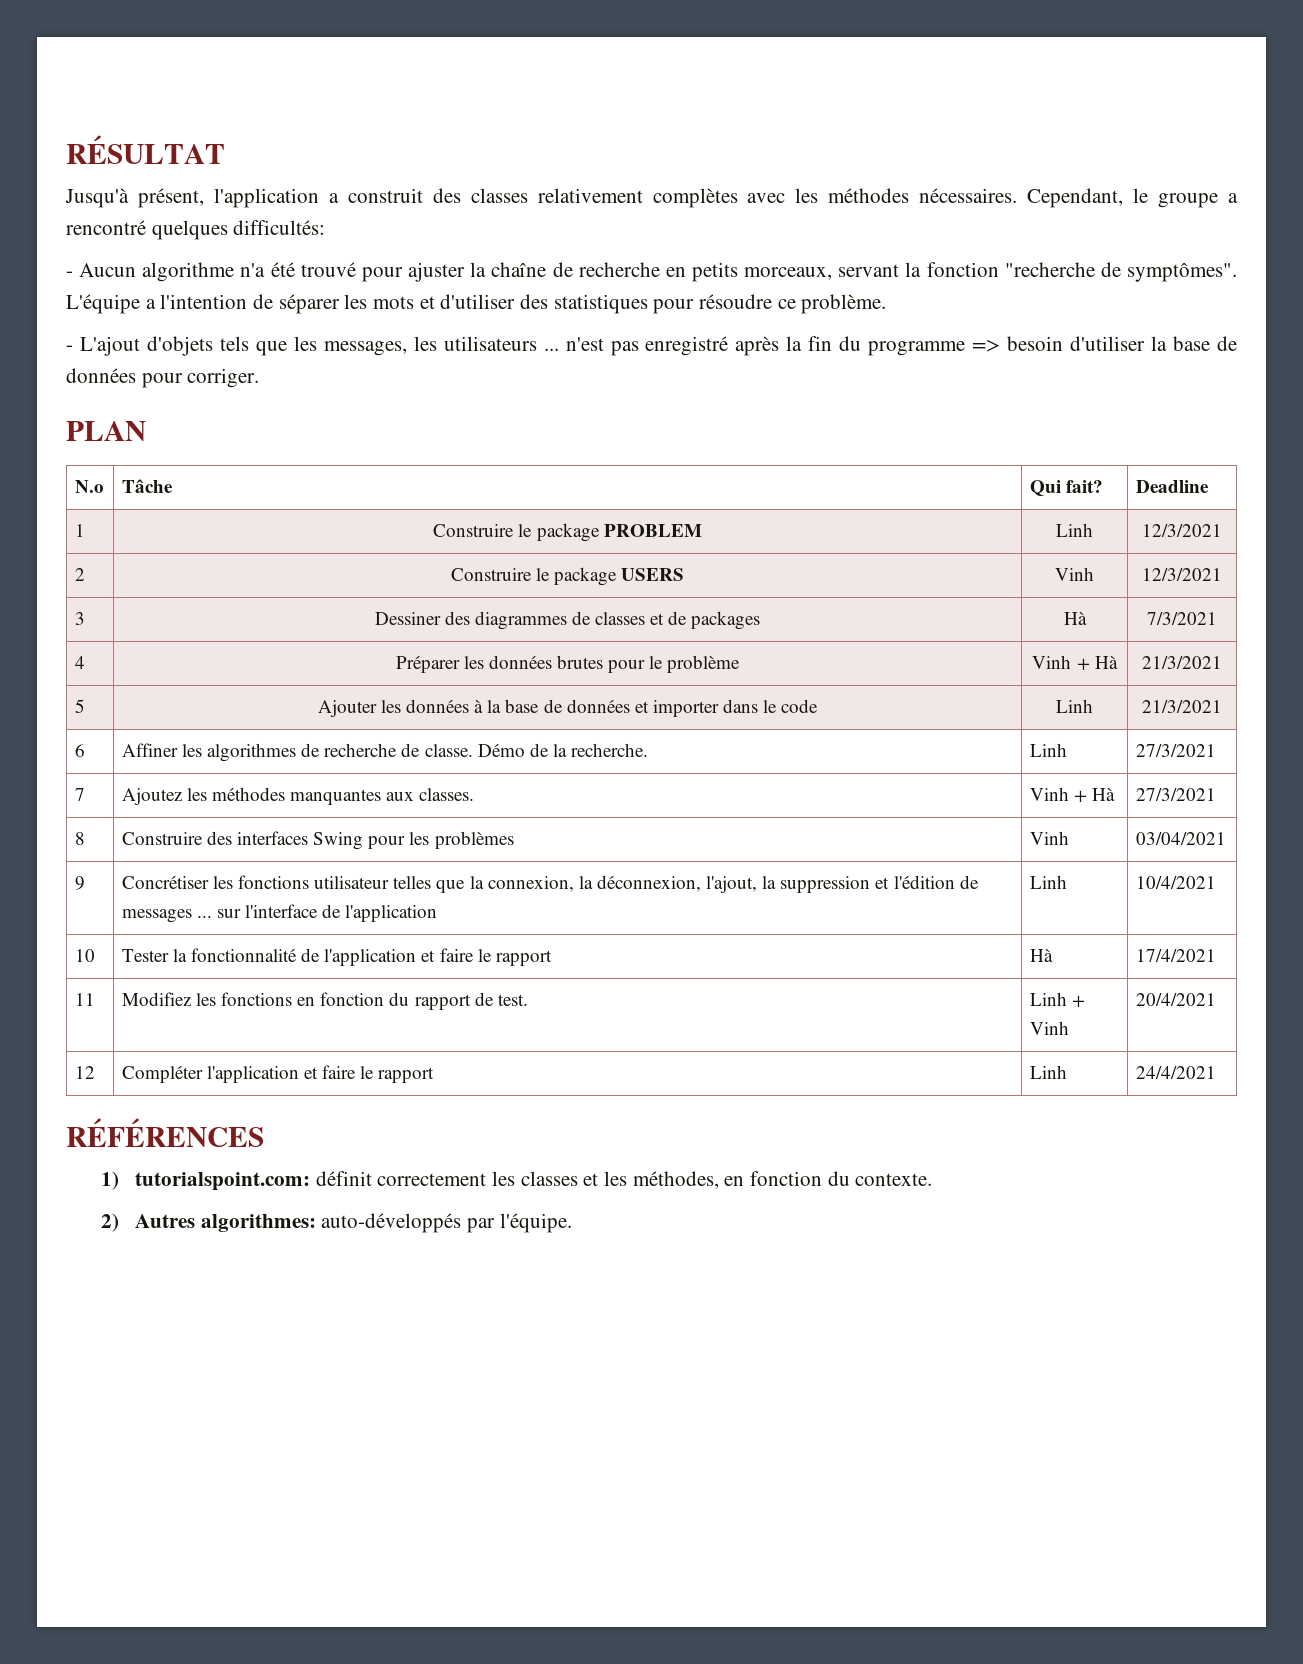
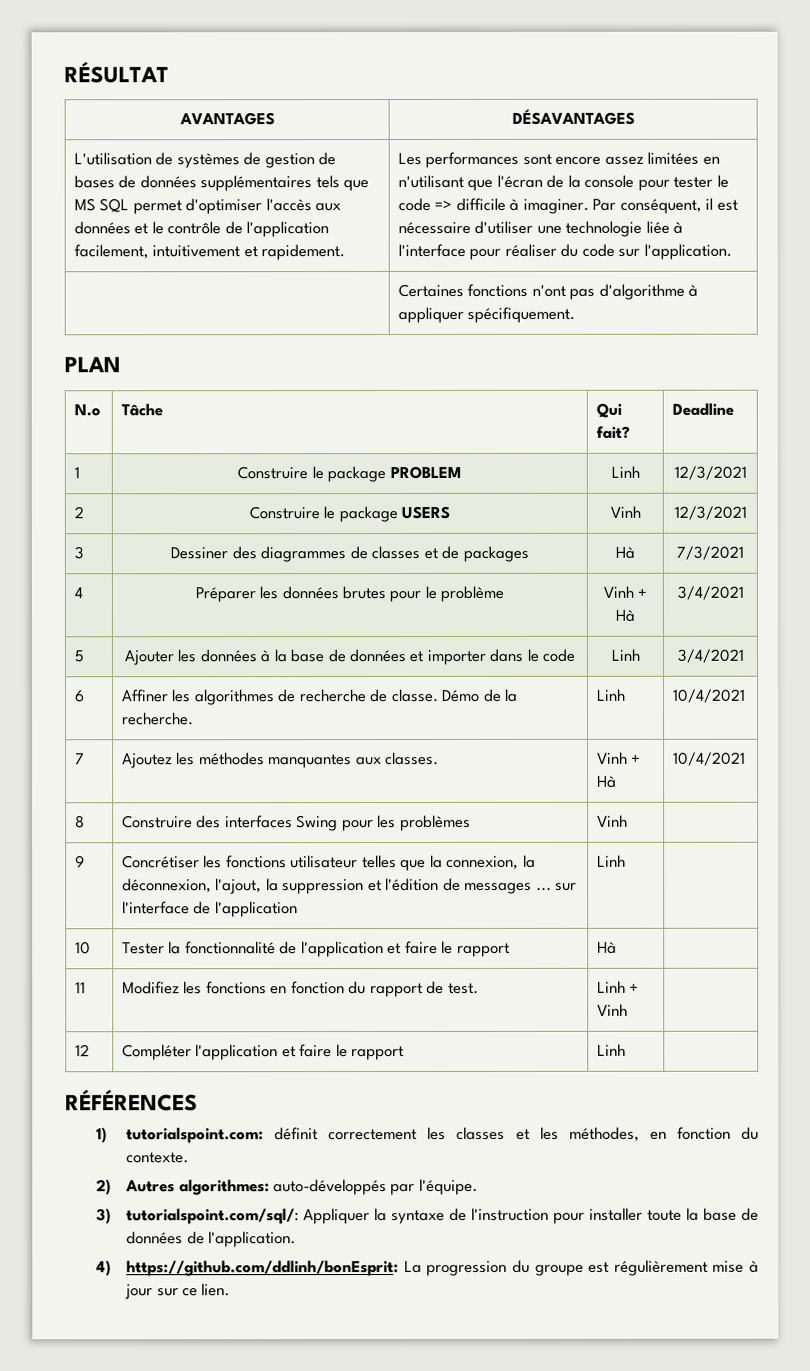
- Jusqu'à présent, l'application a construit des classes relativement complètes avec les méthodes nécessaires. Cependant, le groupe a rencontré quelques difficultés:
- - Aucun algorithme n'a été trouvé pour ajuster la chaîne de recherche en petits morceaux, servant la fonction "recherche de symptômes". L'équipe a l'intention de séparer les mots et d'utiliser des statistiques pour résoudre ce problème.
- - L'ajout d'objets tels que les messages, les utilisateurs ... n'est pas enregistré après la fin du programme => besoin d'utiliser la base de données pour corriger.
+ AVANTAGES | DÉSAVANTAGES
+ L'utilisation de systèmes de gestion de bases de données supplémentaires tels que MS SQL permet d'optimiser l'accès aux données et le contrôle de l'application facilement, intuitivement et rapidement. | Les performances sont encore assez limitées en n'utilisant que l'écran de la console pour tester le code => difficile à imaginer. Par conséquent, il est nécessaire d'utiliser une technologie liée à l'interface pour réaliser du code sur l'application.
+ | Certaines fonctions n'ont pas d'algorithme à appliquer spécifiquement.
- 4 | Préparer les données brutes pour le problème | Vinh + Hà | 21/3/2021
+ 4 | Préparer les données brutes pour le problème | Vinh + Hà | 3/4/2021
- 5 | Ajouter les données à la base de données et importer dans le code | Linh | 21/3/2021
+ 5 | Ajouter les données à la base de données et importer dans le code | Linh | 3/4/2021
- 6 | Affiner les algorithmes de recherche de classe. Démo de la recherche. | Linh | 27/3/2021
+ 6 | Affiner les algorithmes de recherche de classe. Démo de la recherche. | Linh | 10/4/2021
- 7 | Ajoutez les méthodes manquantes aux classes. | Vinh + Hà | 27/3/2021
+ 7 | Ajoutez les méthodes manquantes aux classes. | Vinh + Hà | 10/4/2021
- 8 | Construire des interfaces Swing pour les problèmes | Vinh | 03/04/2021
+ 8 | Construire des interfaces Swing pour les problèmes | Vinh |
- 9 | Concrétiser les fonctions utilisateur telles que la connexion, la déconnexion, l'ajout, la suppression et l'édition de messages ... sur l'interface de l'application | Linh | 10/4/2021
+ 9 | Concrétiser les fonctions utilisateur telles que la connexion, la déconnexion, l'ajout, la suppression et l'édition de messages ... sur l'interface de l'application | Linh |
- 10 | Tester la fonctionnalité de l'application et faire le rapport | Hà | 17/4/2021
+ 10 | Tester la fonctionnalité de l'application et faire le rapport | Hà |
- 11 | Modifiez les fonctions en fonction du rapport de test. | Linh + Vinh | 20/4/2021
+ 11 | Modifiez les fonctions en fonction du rapport de test. | Linh + Vinh |
- 12 | Compléter l'application et faire le rapport | Linh | 24/4/2021
+ 12 | Compléter l'application et faire le rapport | Linh |
+ 3) tutorialspoint.com/sql/: Appliquer la syntaxe de l'instruction pour installer toute la base de données de l'application.
+ 4) https://github.com/ddlinh/bonEsprit: La progression du groupe est régulièrement mise à jour sur ce lien.

